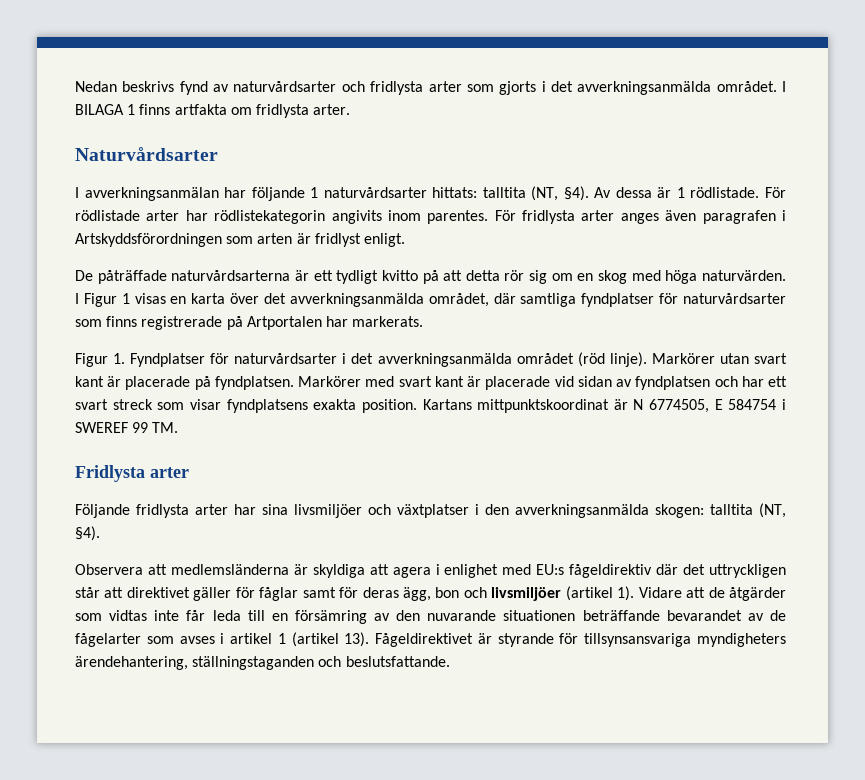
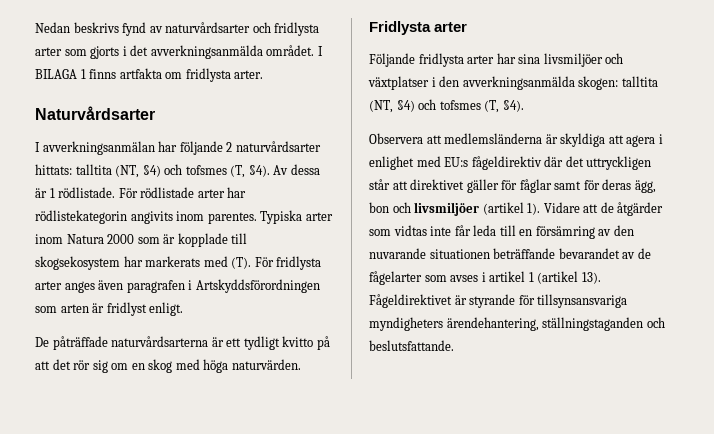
- I avverkningsanmälan har följande 1 naturvårdsarter hittats: talltita (NT, §4).
+ I avverkningsanmälan har följande 2 naturvårdsarter hittats: talltita (NT, §4) och tofsmes (T, §4).
- För fridlysta arter anges även paragrafen i Artskyddsförordningen som arten är fridlyst enligt.
+ Typiska arter inom Natura 2000 som är kopplade till skogsekosystem har markerats med (T). För fridlysta arter anges även paragrafen i Artskyddsförordningen som arten är fridlyst enligt.
- De påträffade naturvårdsarterna är ett tydligt kvitto på att detta rör sig om en skog med höga naturvärden. I Figur 1 visas en karta över det avverkningsanmälda området, där samtliga fyndplatser för naturvårdsarter som finns registrerade på Artportalen har markerats.
- Figur 1. Fyndplatser för naturvårdsarter i det avverkningsanmälda området (röd linje). Markörer utan svart kant är placerade på fyndplatsen. Markörer med svart kant är placerade vid sidan av fyndplatsen och har ett svart streck som visar fyndplatsens exakta position. Kartans mittpunktskoordinat är N 6774505, E 584754 i SWEREF 99 TM.
+ De påträffade naturvårdsarterna är ett tydligt kvitto på att det rör sig om en skog med höga naturvärden.
- Följande fridlysta arter har sina livsmiljöer och växtplatser i den avverkningsanmälda skogen: talltita (NT, §4).
+ Följande fridlysta arter har sina livsmiljöer och växtplatser i den avverkningsanmälda skogen: talltita (NT, §4) och tofsmes (T, §4).

